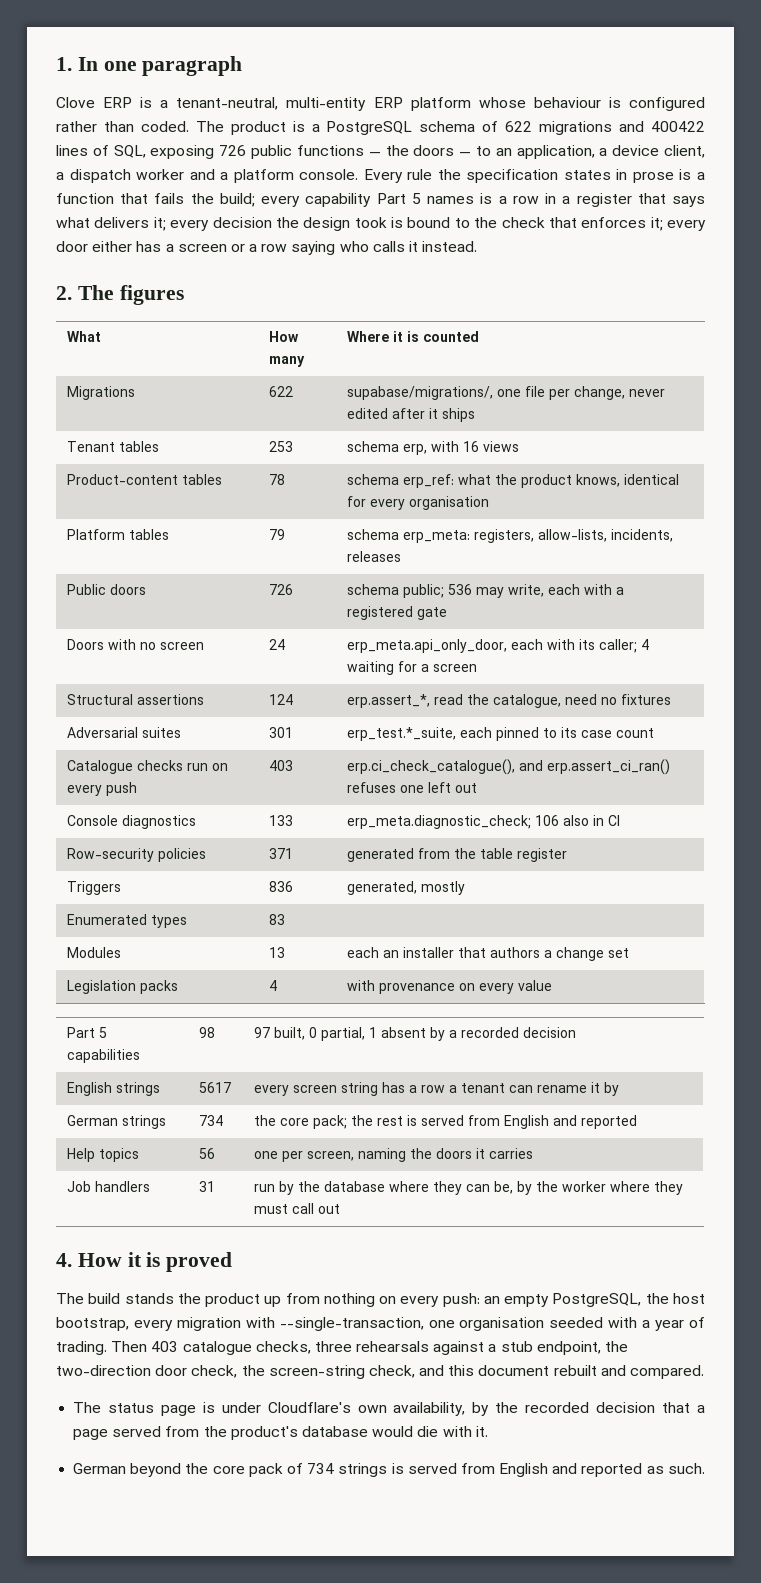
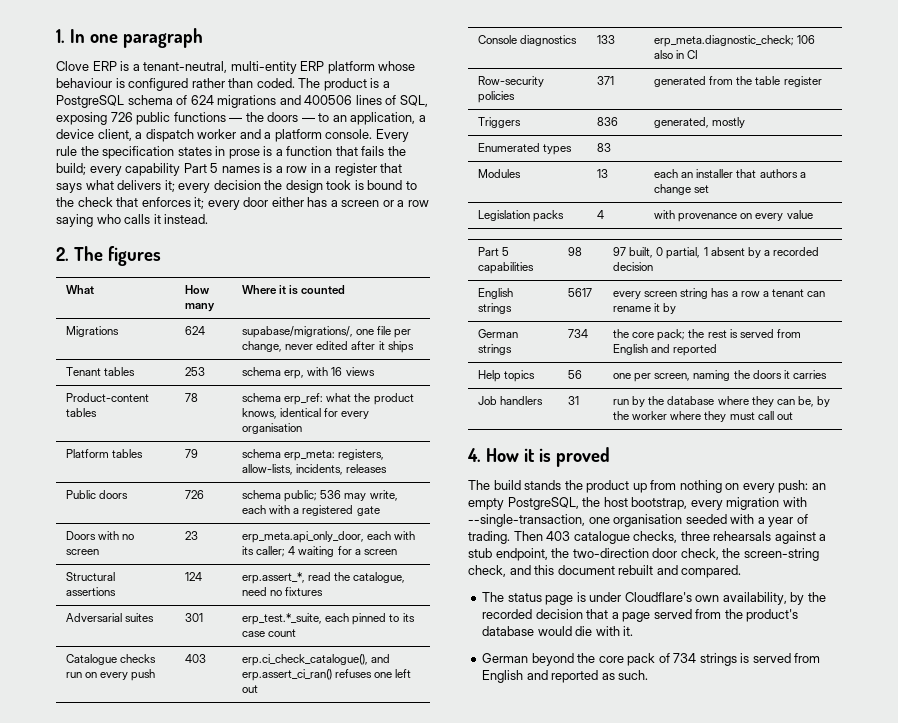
- The product is a PostgreSQL schema of 622 migrations and 400422 lines of SQL, exposing 726 public functions — the doors — to an application, a device client, a dispatch worker and a platform console.
+ The product is a PostgreSQL schema of 624 migrations and 400506 lines of SQL, exposing 726 public functions — the doors — to an application, a device client, a dispatch worker and a platform console.
- Migrations | 622 | supabase/migrations/, one file per change, never edited after it ships
+ Migrations | 624 | supabase/migrations/, one file per change, never edited after it ships
- Doors with no screen | 24 | erp_meta.api_only_door, each with its caller; 4 waiting for a screen
+ Doors with no screen | 23 | erp_meta.api_only_door, each with its caller; 4 waiting for a screen

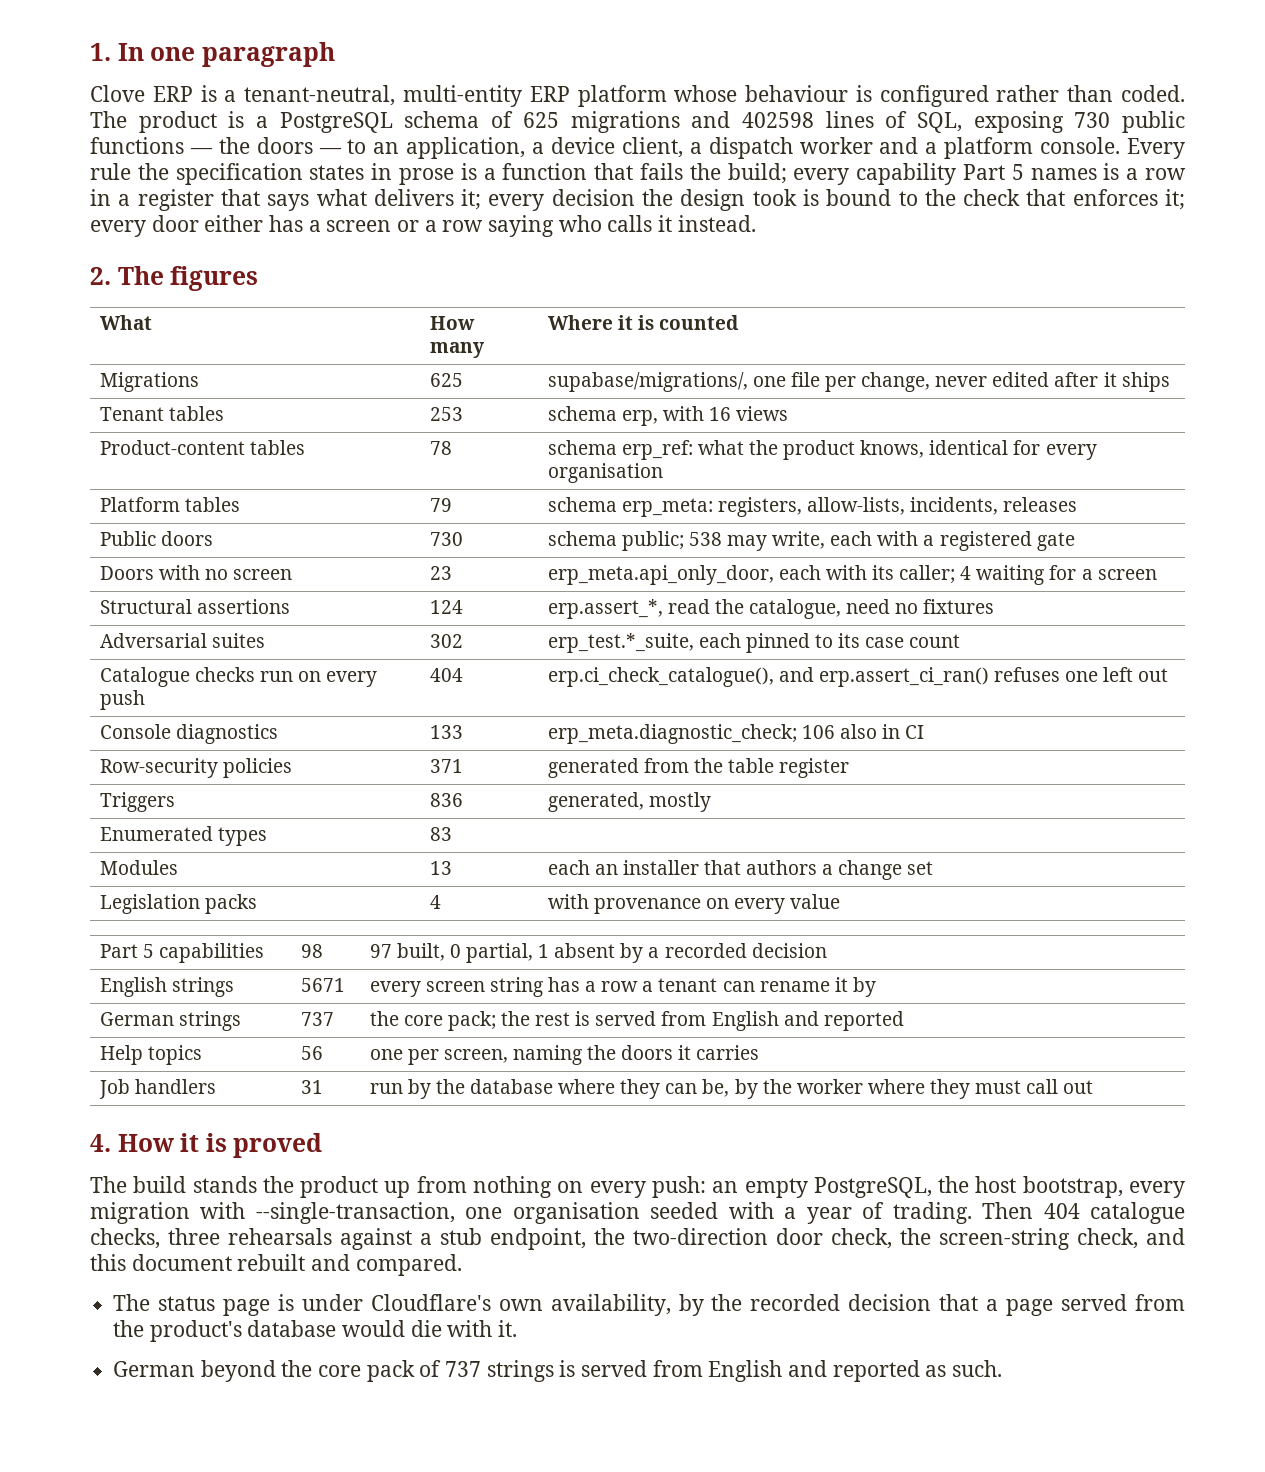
- The product is a PostgreSQL schema of 624 migrations and 400506 lines of SQL, exposing 726 public functions — the doors — to an application, a device client, a dispatch worker and a platform console.
+ The product is a PostgreSQL schema of 625 migrations and 402598 lines of SQL, exposing 730 public functions — the doors — to an application, a device client, a dispatch worker and a platform console.
- Migrations | 624 | supabase/migrations/, one file per change, never edited after it ships
+ Migrations | 625 | supabase/migrations/, one file per change, never edited after it ships
- Public doors | 726 | schema public; 536 may write, each with a registered gate
+ Public doors | 730 | schema public; 538 may write, each with a registered gate
- Adversarial suites | 301 | erp_test.*_suite, each pinned to its case count
+ Adversarial suites | 302 | erp_test.*_suite, each pinned to its case count
- Catalogue checks run on every push | 403 | erp.ci_check_catalogue(), and erp.assert_ci_ran() refuses one left out
+ Catalogue checks run on every push | 404 | erp.ci_check_catalogue(), and erp.assert_ci_ran() refuses one left out
- English strings | 5617 | every screen string has a row a tenant can rename it by
+ English strings | 5671 | every screen string has a row a tenant can rename it by
- German strings | 734 | the core pack; the rest is served from English and reported
+ German strings | 737 | the core pack; the rest is served from English and reported
- Then 403 catalogue checks, three rehearsals against a stub endpoint, the two-direction door check, the screen-string check, and this document rebuilt and compared.
+ Then 404 catalogue checks, three rehearsals against a stub endpoint, the two-direction door check, the screen-string check, and this document rebuilt and compared.
- German beyond the core pack of 734 strings is served from English and reported as such.
+ German beyond the core pack of 737 strings is served from English and reported as such.

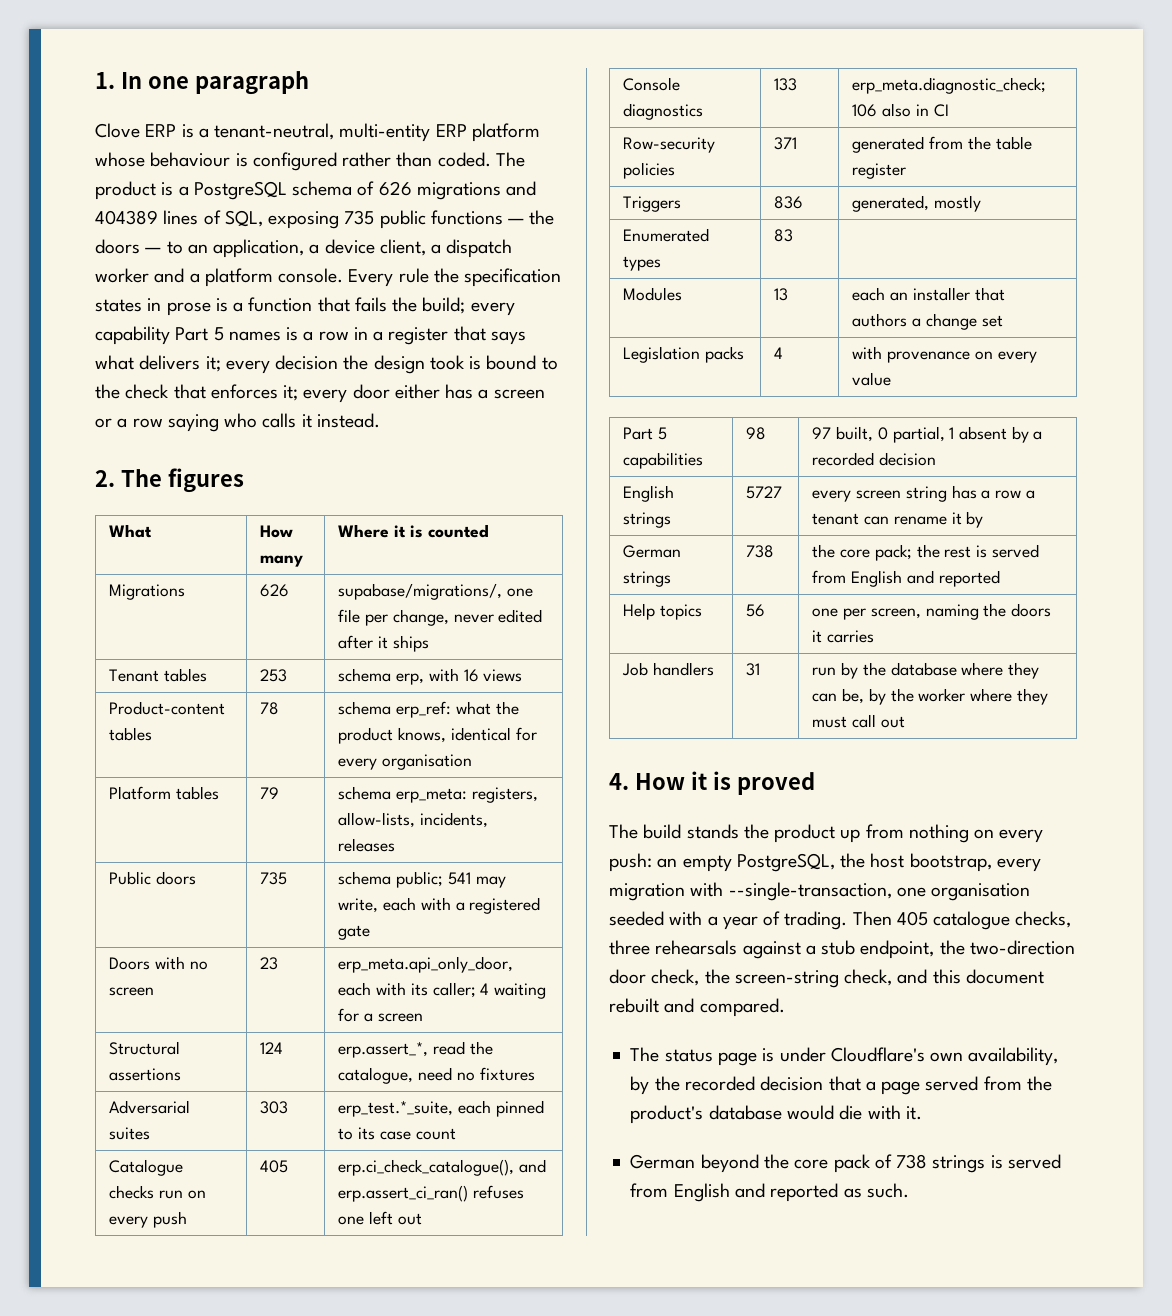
- The product is a PostgreSQL schema of 625 migrations and 402598 lines of SQL, exposing 730 public functions — the doors — to an application, a device client, a dispatch worker and a platform console.
+ The product is a PostgreSQL schema of 626 migrations and 404389 lines of SQL, exposing 735 public functions — the doors — to an application, a device client, a dispatch worker and a platform console.
- Migrations | 625 | supabase/migrations/, one file per change, never edited after it ships
+ Migrations | 626 | supabase/migrations/, one file per change, never edited after it ships
- Public doors | 730 | schema public; 538 may write, each with a registered gate
+ Public doors | 735 | schema public; 541 may write, each with a registered gate
- Adversarial suites | 302 | erp_test.*_suite, each pinned to its case count
+ Adversarial suites | 303 | erp_test.*_suite, each pinned to its case count
- Catalogue checks run on every push | 404 | erp.ci_check_catalogue(), and erp.assert_ci_ran() refuses one left out
+ Catalogue checks run on every push | 405 | erp.ci_check_catalogue(), and erp.assert_ci_ran() refuses one left out
- English strings | 5671 | every screen string has a row a tenant can rename it by
+ English strings | 5727 | every screen string has a row a tenant can rename it by
- German strings | 737 | the core pack; the rest is served from English and reported
+ German strings | 738 | the core pack; the rest is served from English and reported
- Then 404 catalogue checks, three rehearsals against a stub endpoint, the two-direction door check, the screen-string check, and this document rebuilt and compared.
+ Then 405 catalogue checks, three rehearsals against a stub endpoint, the two-direction door check, the screen-string check, and this document rebuilt and compared.
- German beyond the core pack of 737 strings is served from English and reported as such.
+ German beyond the core pack of 738 strings is served from English and reported as such.

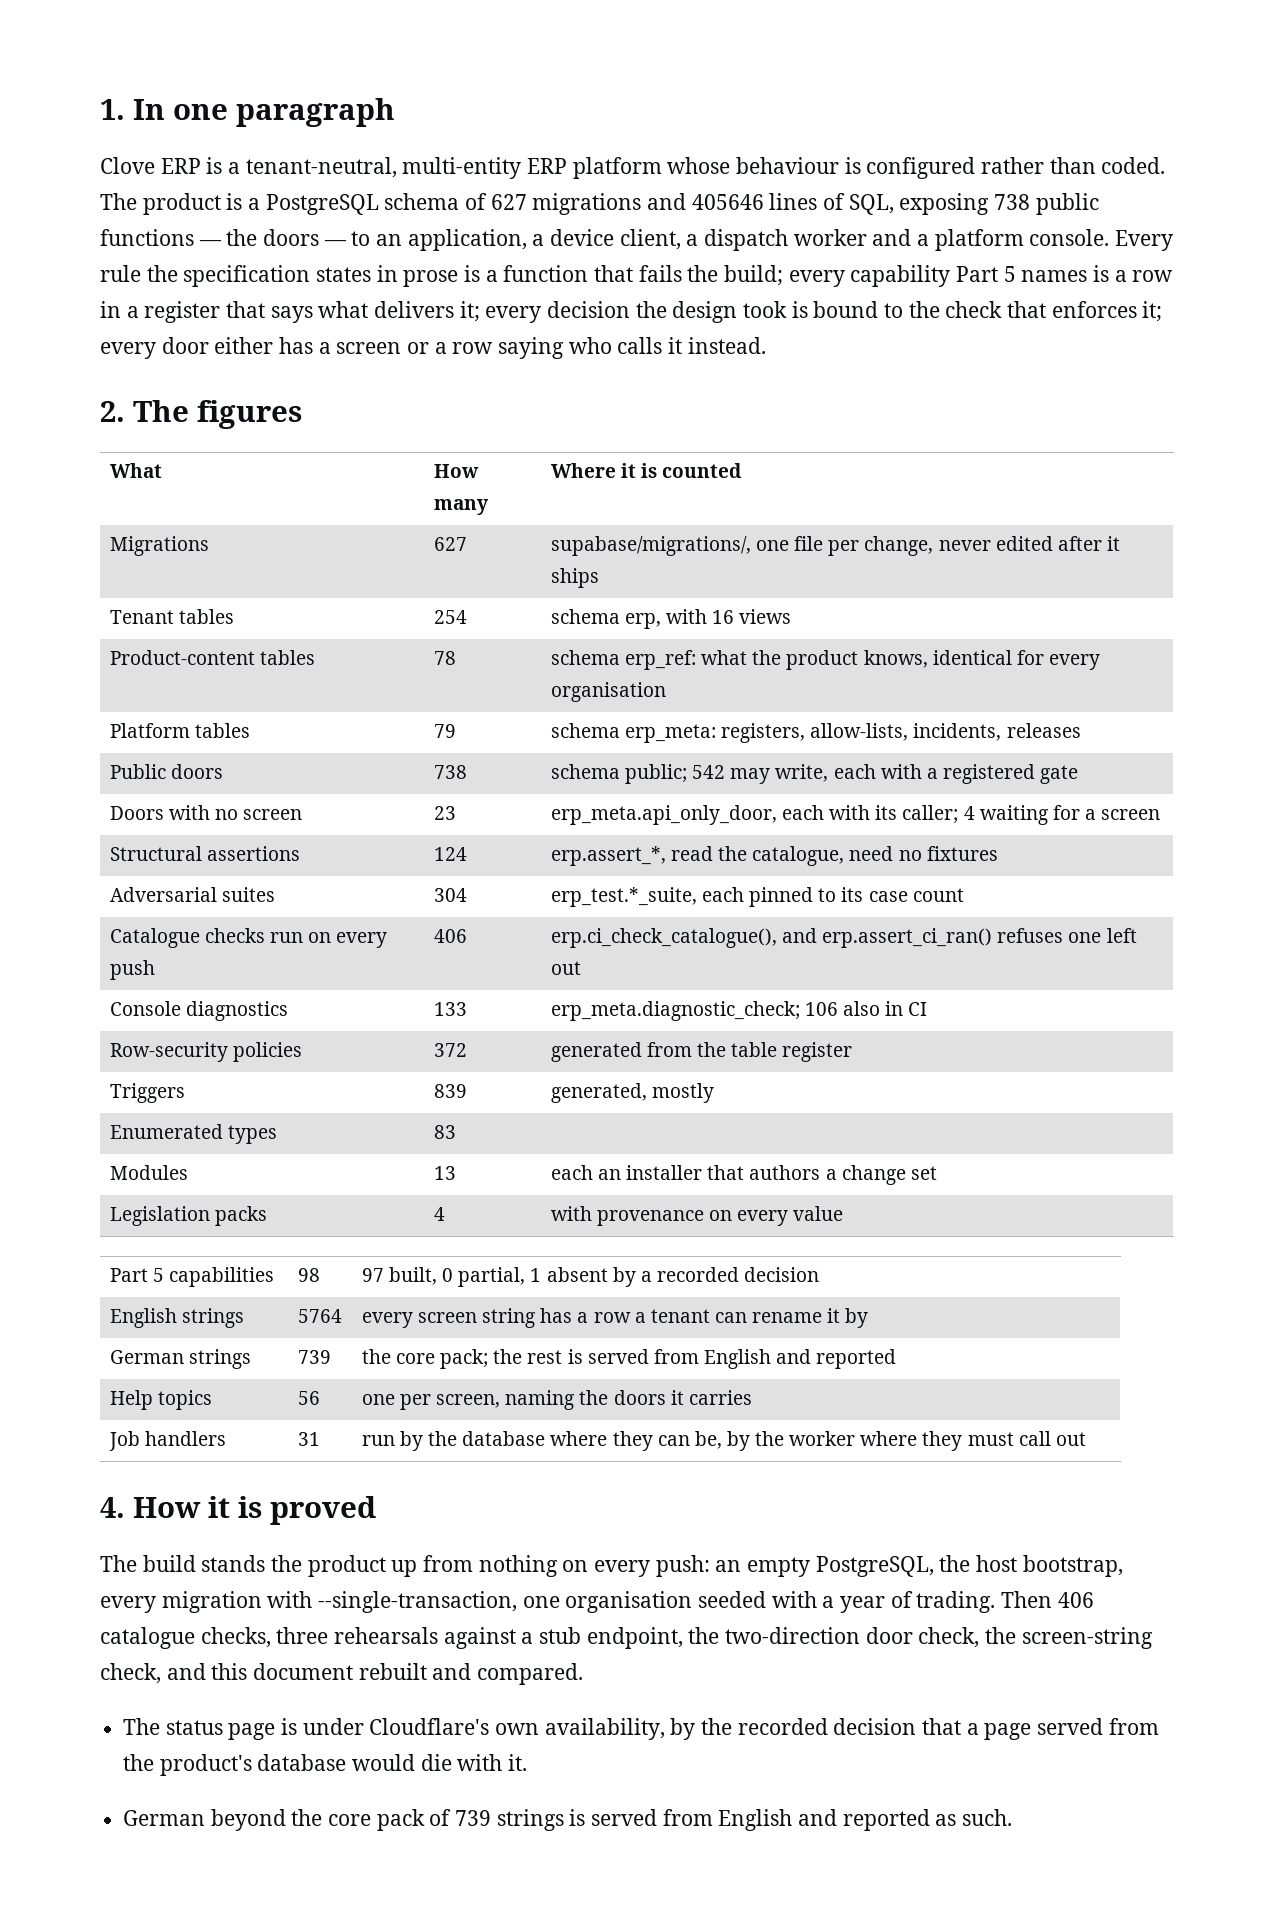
- The product is a PostgreSQL schema of 626 migrations and 404389 lines of SQL, exposing 735 public functions — the doors — to an application, a device client, a dispatch worker and a platform console.
+ The product is a PostgreSQL schema of 627 migrations and 405646 lines of SQL, exposing 738 public functions — the doors — to an application, a device client, a dispatch worker and a platform console.
- Migrations | 626 | supabase/migrations/, one file per change, never edited after it ships
+ Migrations | 627 | supabase/migrations/, one file per change, never edited after it ships
- Tenant tables | 253 | schema erp, with 16 views
+ Tenant tables | 254 | schema erp, with 16 views
- Public doors | 735 | schema public; 541 may write, each with a registered gate
+ Public doors | 738 | schema public; 542 may write, each with a registered gate
- Adversarial suites | 303 | erp_test.*_suite, each pinned to its case count
+ Adversarial suites | 304 | erp_test.*_suite, each pinned to its case count
- Catalogue checks run on every push | 405 | erp.ci_check_catalogue(), and erp.assert_ci_ran() refuses one left out
+ Catalogue checks run on every push | 406 | erp.ci_check_catalogue(), and erp.assert_ci_ran() refuses one left out
- Row-security policies | 371 | generated from the table register
+ Row-security policies | 372 | generated from the table register
- Triggers | 836 | generated, mostly
+ Triggers | 839 | generated, mostly
- English strings | 5727 | every screen string has a row a tenant can rename it by
+ English strings | 5764 | every screen string has a row a tenant can rename it by
- German strings | 738 | the core pack; the rest is served from English and reported
+ German strings | 739 | the core pack; the rest is served from English and reported
- Then 405 catalogue checks, three rehearsals against a stub endpoint, the two-direction door check, the screen-string check, and this document rebuilt and compared.
+ Then 406 catalogue checks, three rehearsals against a stub endpoint, the two-direction door check, the screen-string check, and this document rebuilt and compared.
- German beyond the core pack of 738 strings is served from English and reported as such.
+ German beyond the core pack of 739 strings is served from English and reported as such.

